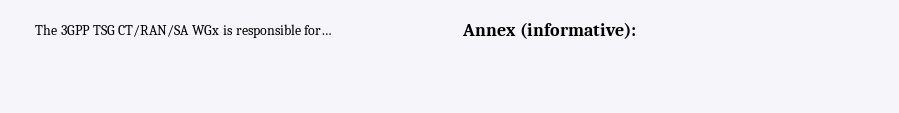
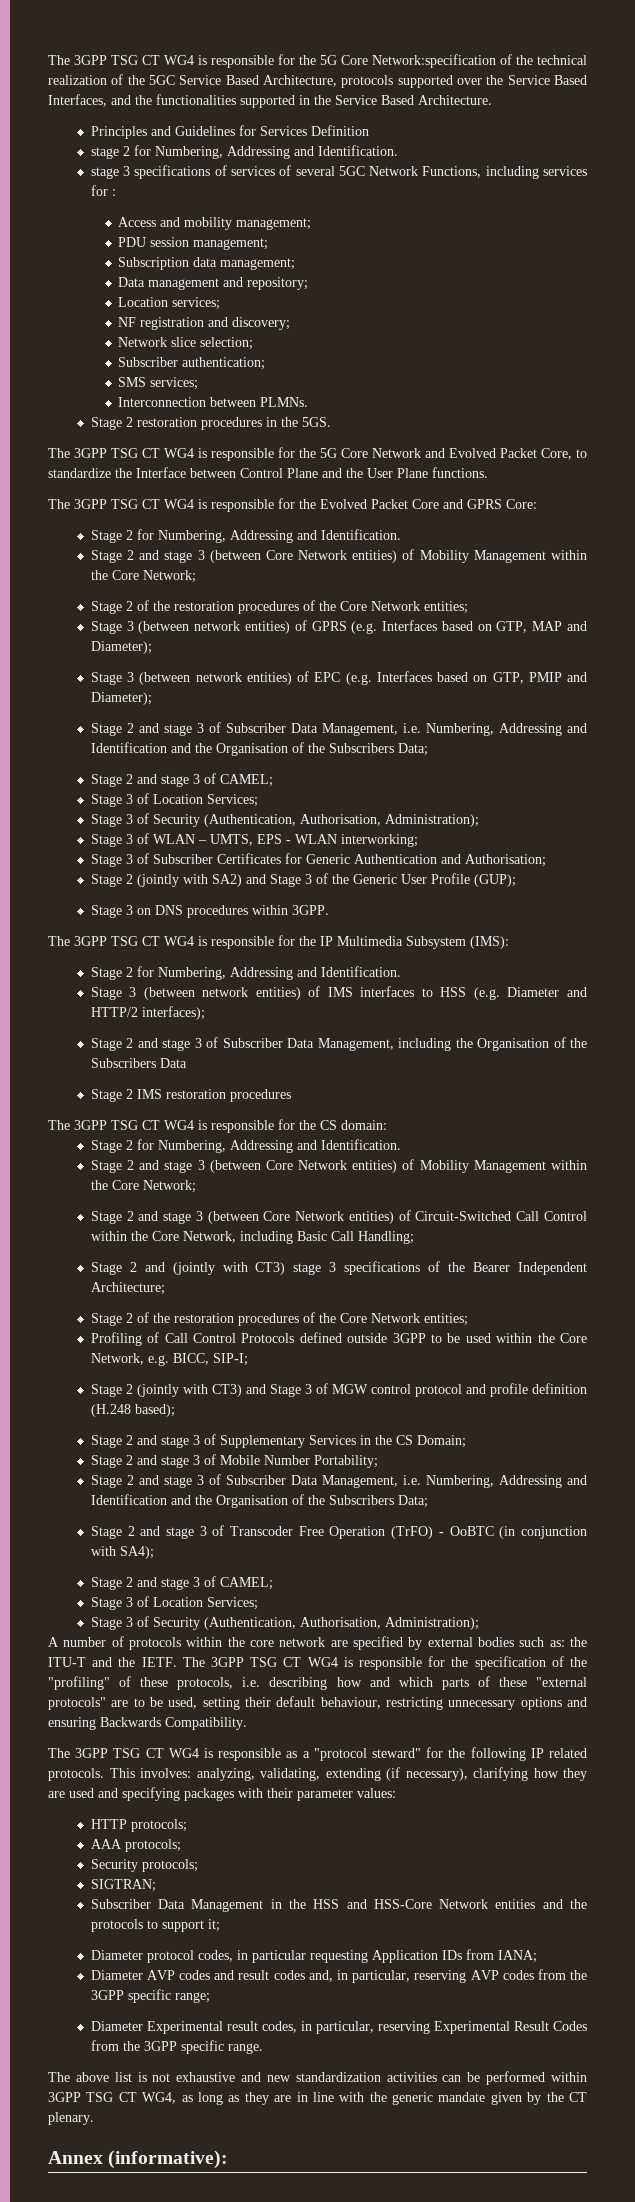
- The 3GPP TSG CT/RAN/SA WGx is responsible for…
+ The 3GPP TSG CT WG4 is responsible for the 5G Core Network:specification of the technical realization of the 5GC Service Based Architecture, protocols supported over the Service Based Interfaces, and the functionalities supported in the Service Based Architecture.
+ Principles and Guidelines for Services Definition
+ stage 2 for Numbering, Addressing and Identification.
+ stage 3 specifications of services of several 5GC Network Functions, including services for :
+ Access and mobility management;
+ PDU session management;
+ Subscription data management;
+ Data management and repository;
+ Location services;
+ NF registration and discovery;
+ Network slice selection;
+ Subscriber authentication;
+ SMS services;
+ Interconnection between PLMNs.
+ Stage 2 restoration procedures in the 5GS.
+ The 3GPP TSG CT WG4 is responsible for the 5G Core Network and Evolved Packet Core, to standardize the Interface between Control Plane and the User Plane functions.
+ The 3GPP TSG CT WG4 is responsible for the Evolved Packet Core and GPRS Core:
+ Stage 2 for Numbering, Addressing and Identification.
+ Stage 2 and stage 3 (between Core Network entities) of Mobility Management within the Core Network;
+ Stage 2 of the restoration procedures of the Core Network entities;
+ Stage 3 (between network entities) of GPRS (e.g. Interfaces based on GTP, MAP and Diameter);
+ Stage 3 (between network entities) of EPC (e.g. Interfaces based on GTP, PMIP and Diameter);
+ Stage 2 and stage 3 of Subscriber Data Management, i.e. Numbering, Addressing and Identification and the Organisation of the Subscribers Data;
+ Stage 2 and stage 3 of CAMEL;
+ Stage 3 of Location Services;
+ Stage 3 of Security (Authentication, Authorisation, Administration);
+ Stage 3 of WLAN – UMTS, EPS - WLAN interworking;
+ Stage 3 of Subscriber Certificates for Generic Authentication and Authorisation;
+ Stage 2 (jointly with SA2) and Stage 3 of the Generic User Profile (GUP);
+ Stage 3 on DNS procedures within 3GPP.
+ The 3GPP TSG CT WG4 is responsible for the IP Multimedia Subsystem (IMS):
+ Stage 2 for Numbering, Addressing and Identification.
+ Stage 3 (between network entities) of IMS interfaces to HSS (e.g. Diameter and HTTP/2 interfaces);
+ Stage 2 and stage 3 of Subscriber Data Management, including the Organisation of the Subscribers Data
+ Stage 2 IMS restoration procedures
+ The 3GPP TSG CT WG4 is responsible for the CS domain:
+ Stage 2 for Numbering, Addressing and Identification.
+ Stage 2 and stage 3 (between Core Network entities) of Mobility Management within the Core Network;
+ Stage 2 and stage 3 (between Core Network entities) of Circuit-Switched Call Control within the Core Network, including Basic Call Handling;
+ Stage 2 and (jointly with CT3) stage 3 specifications of the Bearer Independent Architecture;
+ Stage 2 of the restoration procedures of the Core Network entities;
+ Profiling of Call Control Protocols defined outside 3GPP to be used within the Core Network, e.g. BICC, SIP-I;
+ Stage 2 (jointly with CT3) and Stage 3 of MGW control protocol and profile definition (H.248 based);
+ Stage 2 and stage 3 of Supplementary Services in the CS Domain;
+ Stage 2 and stage 3 of Mobile Number Portability;
+ Stage 2 and stage 3 of Subscriber Data Management, i.e. Numbering, Addressing and Identification and the Organisation of the Subscribers Data;
+ Stage 2 and stage 3 of Transcoder Free Operation (TrFO) - OoBTC (in conjunction with SA4);
+ Stage 2 and stage 3 of CAMEL;
+ Stage 3 of Location Services;
+ Stage 3 of Security (Authentication, Authorisation, Administration);
+ A number of protocols within the core network are specified by external bodies such as: the ITU-T and the IETF. The 3GPP TSG CT WG4 is responsible for the specification of the "profiling" of these protocols, i.e. describing how and which parts of these "external protocols" are to be used, setting their default behaviour, restricting unnecessary options and ensuring Backwards Compatibility.
+ The 3GPP TSG CT WG4 is responsible as a "protocol steward" for the following IP related protocols. This involves: analyzing, validating, extending (if necessary), clarifying how they are used and specifying packages with their parameter values:
+ HTTP protocols;
+ AAA protocols;
+ Security protocols;
+ SIGTRAN;
+ Subscriber Data Management in the HSS and HSS-Core Network entities and the protocols to support it;
+ Diameter protocol codes, in particular requesting Application IDs from IANA;
+ Diameter AVP codes and result codes and, in particular, reserving AVP codes from the 3GPP specific range;
+ Diameter Experimental result codes, in particular, reserving Experimental Result Codes from the 3GPP specific range.
+ The above list is not exhaustive and new standardization activities can be performed within 3GPP TSG CT WG4, as long as they are in line with the generic mandate given by the CT plenary.

